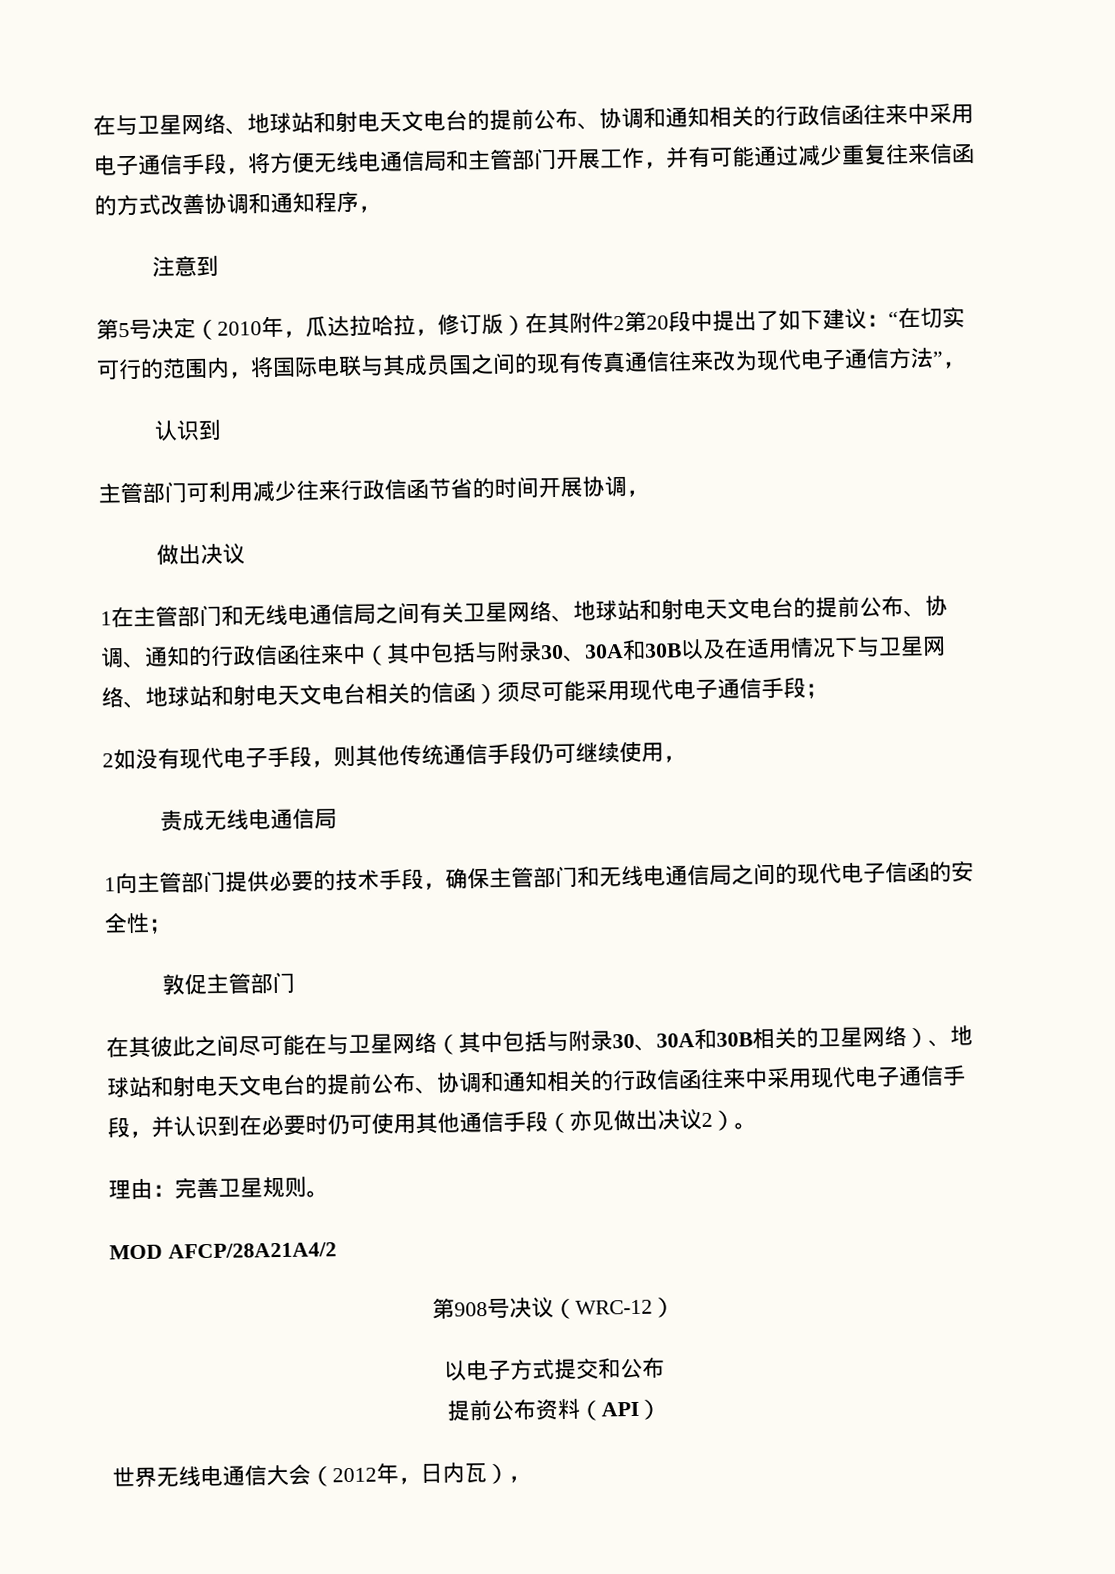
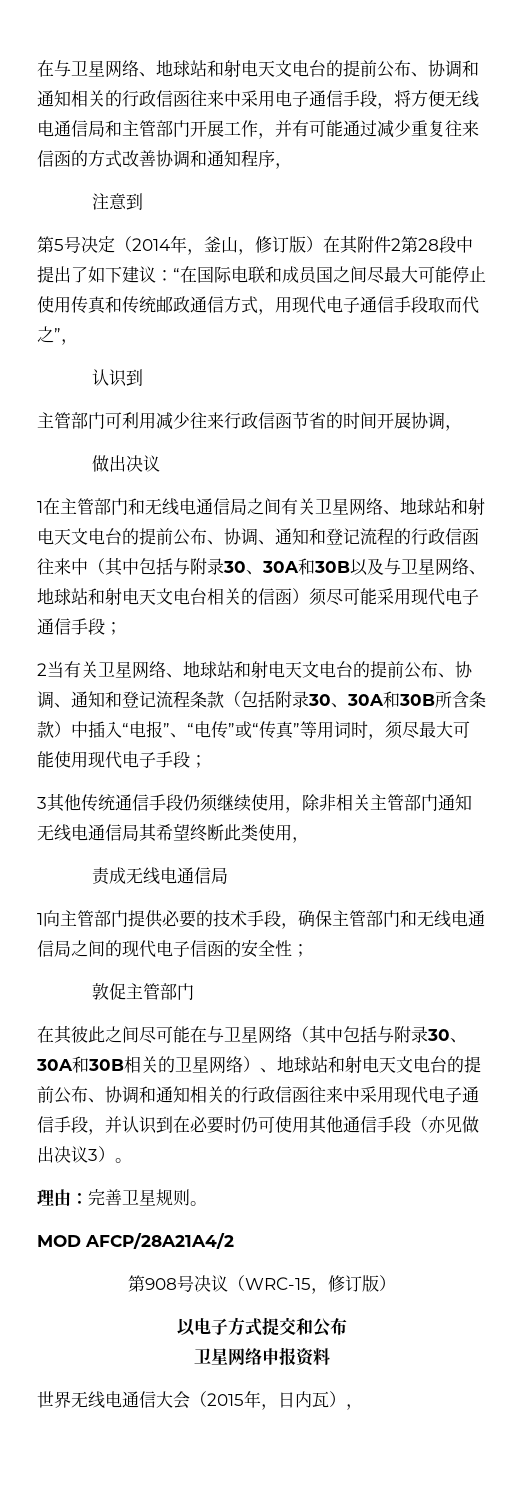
- 第5号决定（2010年，瓜达拉哈拉，修订版）在其附件2第20段中提出了如下建议：“在切实可行的范围内，将国际电联与其成员国之间的现有传真通信往来改为现代电子通信方法”，
+ 第5号决定（2014年，釜山，修订版）在其附件2第28段中提出了如下建议：“在国际电联和成员国之间尽最大可能停止使用传真和传统邮政通信方式，用现代电子通信手段取而代之”，
- 1在主管部门和无线电通信局之间有关卫星网络、地球站和射电天文电台的提前公布、协调、通知的行政信函往来中（其中包括与附录30、30A和30B以及在适用情况下与卫星网络、地球站和射电天文电台相关的信函）须尽可能采用现代电子通信手段；
+ 1在主管部门和无线电通信局之间有关卫星网络、地球站和射电天文电台的提前公布、协调、通知和登记流程的行政信函往来中（其中包括与附录30、30A和30B以及与卫星网络、地球站和射电天文电台相关的信函）须尽可能采用现代电子通信手段；
- 2如没有现代电子手段，则其他传统通信手段仍可继续使用，
+ 2当有关卫星网络、地球站和射电天文电台的提前公布、协调、通知和登记流程条款（包括附录30、30A和30B所含条款）中插入“电报”、“电传”或“传真”等用词时，须尽最大可能使用现代电子手段；
+ 3其他传统通信手段仍须继续使用，除非相关主管部门通知无线电通信局其希望终断此类使用，
- 在其彼此之间尽可能在与卫星网络（其中包括与附录30、30A和30B相关的卫星网络）、地球站和射电天文电台的提前公布、协调和通知相关的行政信函往来中采用现代电子通信手段，并认识到在必要时仍可使用其他通信手段（亦见做出决议2）。
+ 在其彼此之间尽可能在与卫星网络（其中包括与附录30、30A和30B相关的卫星网络）、地球站和射电天文电台的提前公布、协调和通知相关的行政信函往来中采用现代电子通信手段，并认识到在必要时仍可使用其他通信手段（亦见做出决议3）。
- 第908号决议（WRC-12）
+ 第908号决议（WRC-15，修订版）
- 提前公布资料（API）
+ 卫星网络申报资料
- 世界无线电通信大会（2012年，日内瓦），
+ 世界无线电通信大会（2015年，日内瓦），

